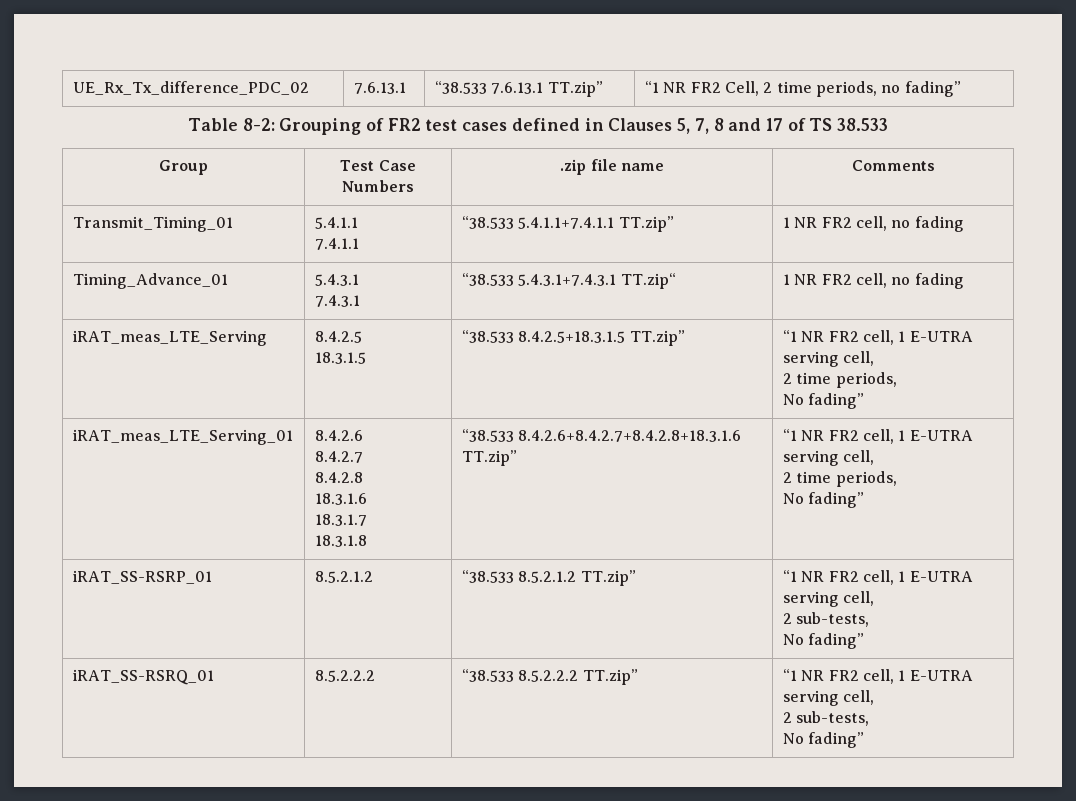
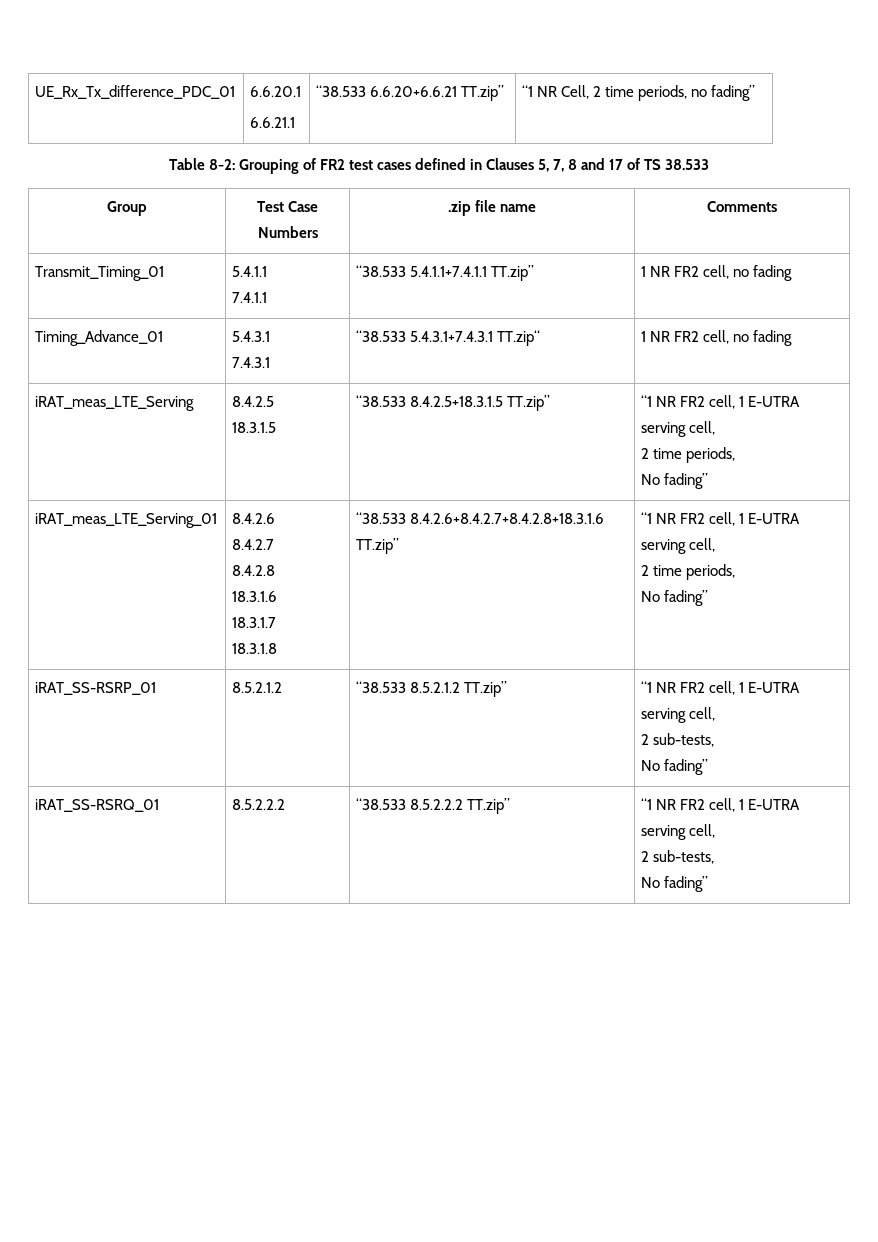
- UE_Rx_Tx_difference_PDC_02 | 7.6.13.1 | “38.533 7.6.13.1 TT.zip” | “1 NR FR2 Cell, 2 time periods, no fading”
+ UE_Rx_Tx_difference_PDC_01 | 6.6.20.1
+ 6.6.21.1 | “38.533 6.6.20+6.6.21 TT.zip” | “1 NR Cell, 2 time periods, no fading”

